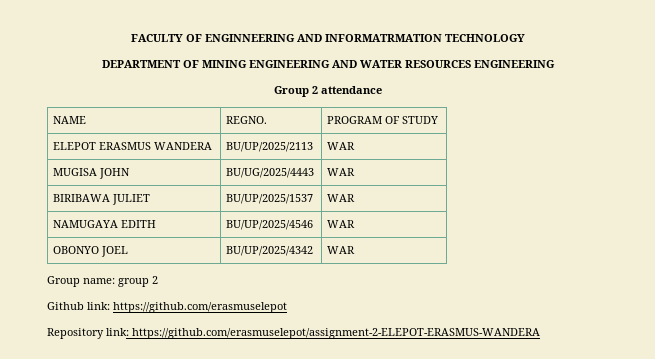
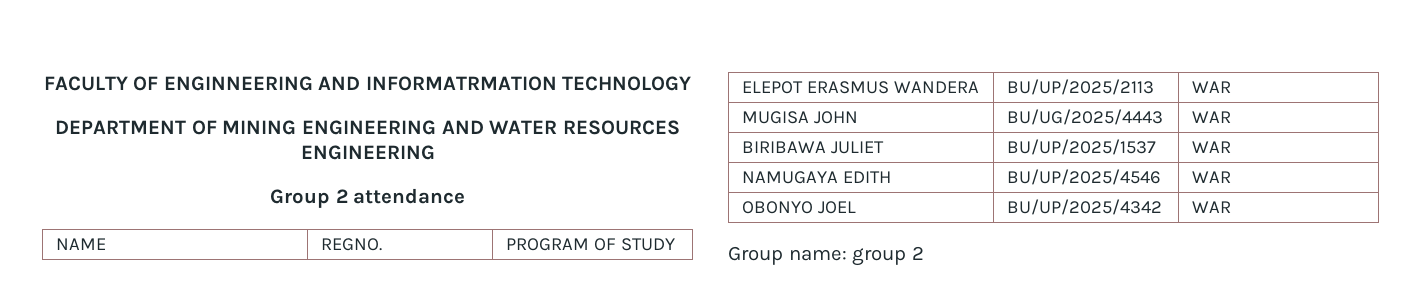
- Github link: https://github.com/erasmuselepot
- Repository link: https://github.com/erasmuselepot/assignment-2-ELEPOT-ERASMUS-WANDERA

